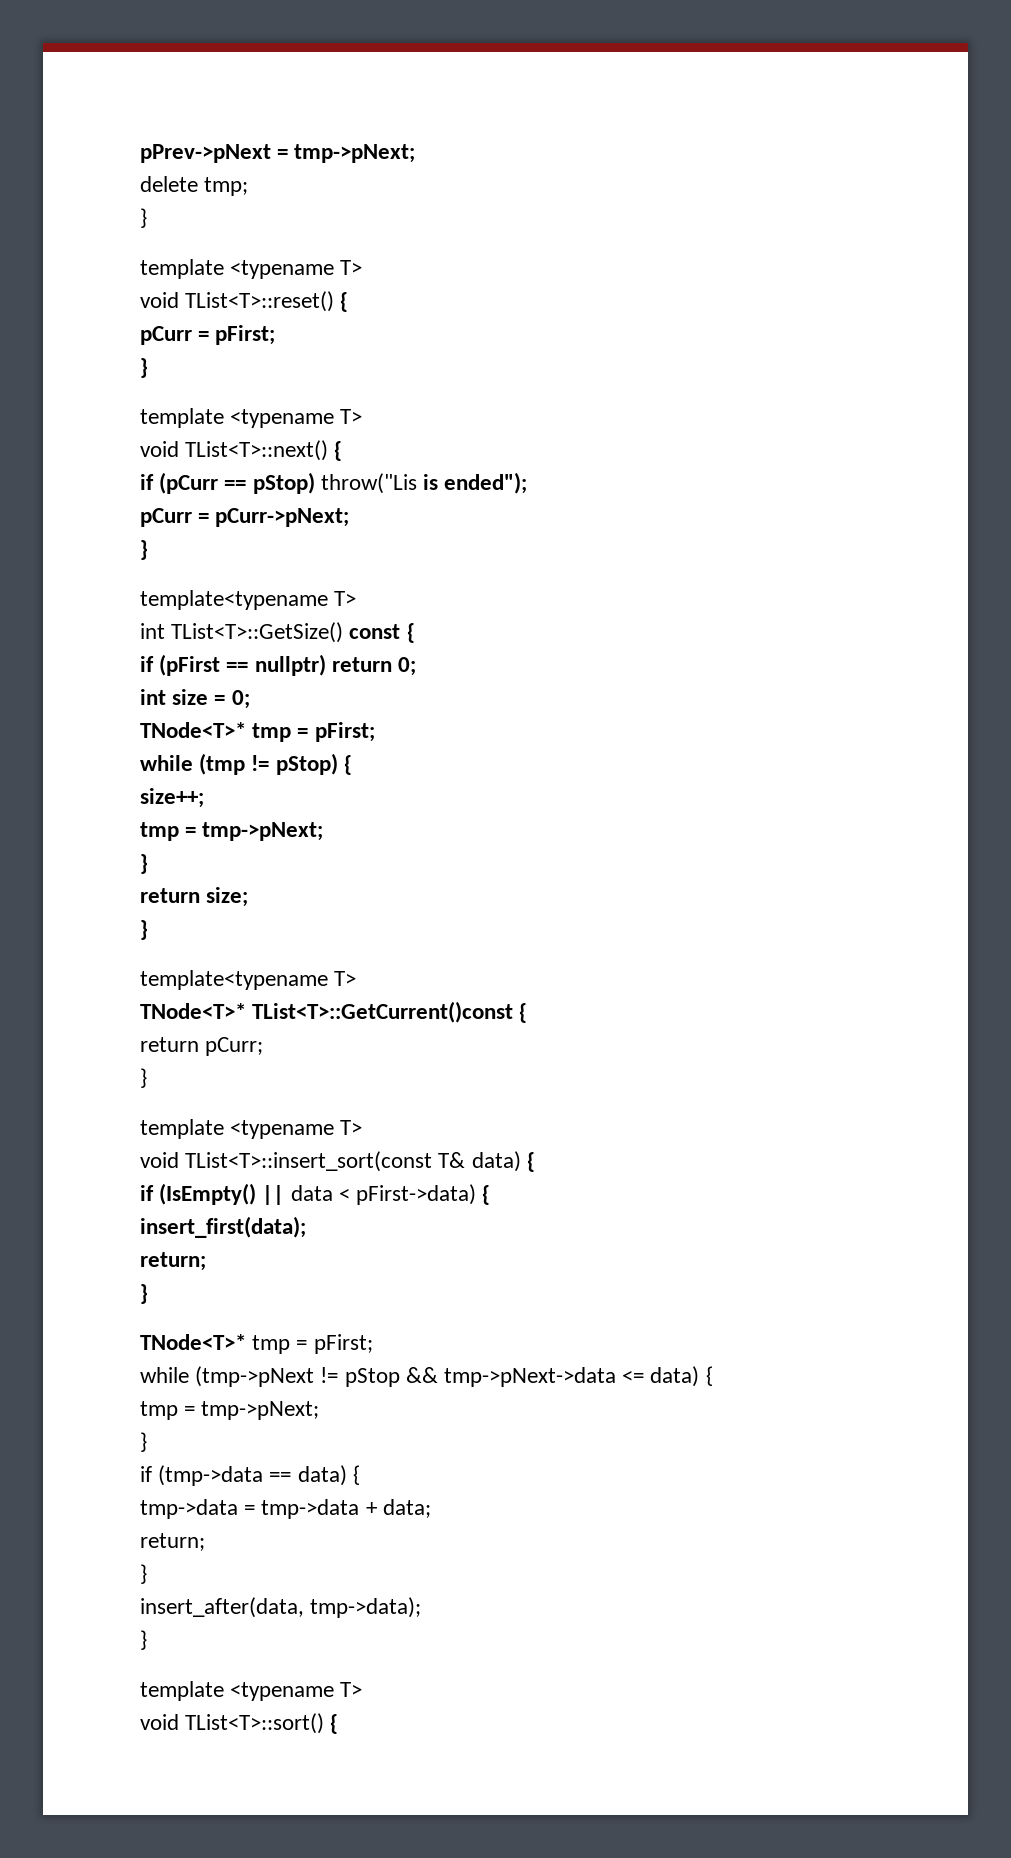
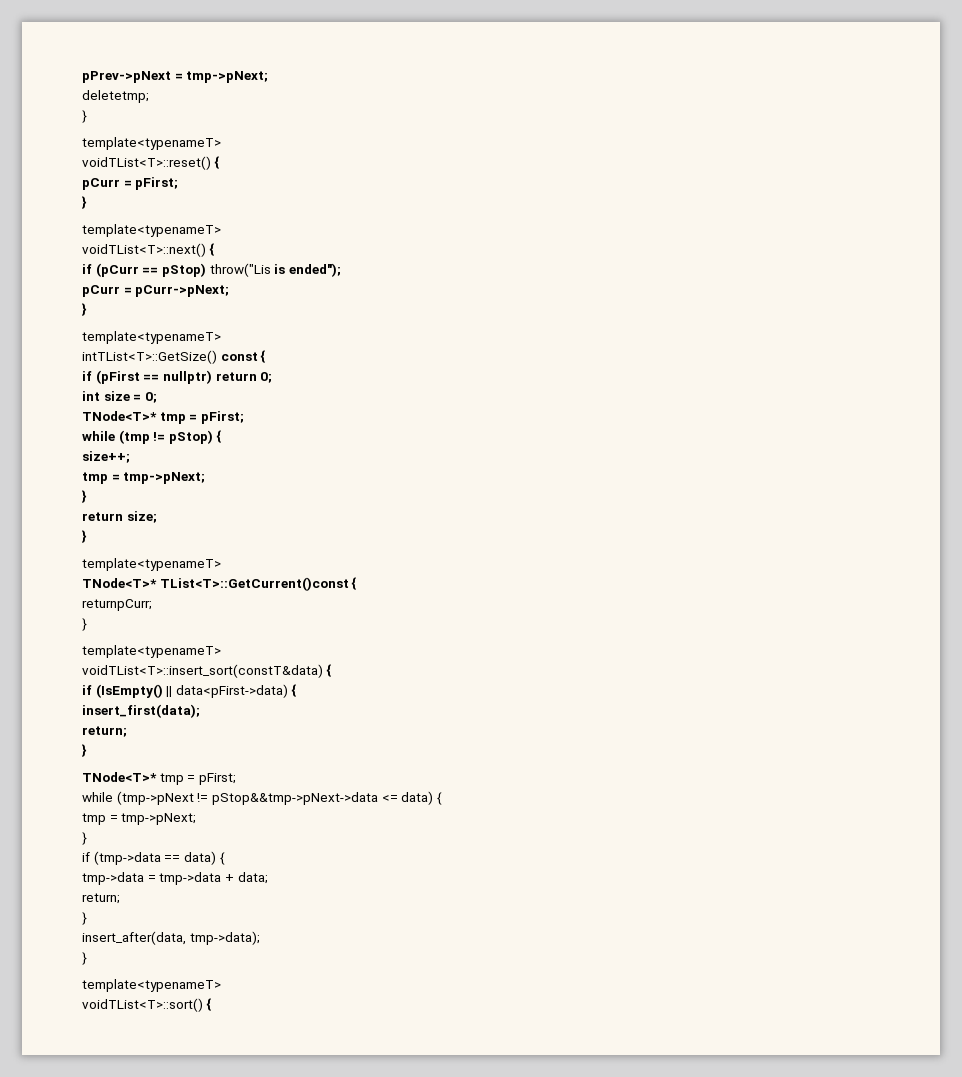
- delete tmp;
+ deletetmp;
  }
- template <typename T>
- void TList<T>::reset() {
+ template<typenameT>
+ voidTList<T>::reset() {
  pCurr = pFirst;
  }
- template <typename T>
- void TList<T>::next() {
+ template<typenameT>
+ voidTList<T>::next() {
  pCurr = pCurr->pNext;
  }
- template<typename T>
- int TList<T>::GetSize() const {
+ template<typenameT>
+ intTList<T>::GetSize() const {
  return size;
  }
- template<typename T>
+ template<typenameT>
- return pCurr;
+ returnpCurr;
  }
- template <typename T>
- void TList<T>::insert_sort(const T& data) {
+ template<typenameT>
+ voidTList<T>::insert_sort(constT&data) {
- if (IsEmpty() || data < pFirst->data) {
+ if (IsEmpty() || data<pFirst->data) {
- while (tmp->pNext != pStop && tmp->pNext->data <= data) {
+ while (tmp->pNext != pStop&&tmp->pNext->data <= data) {
  insert_after(data, tmp->data);
  }
- template <typename T>
- void TList<T>::sort() {
+ template<typenameT>
+ voidTList<T>::sort() {

